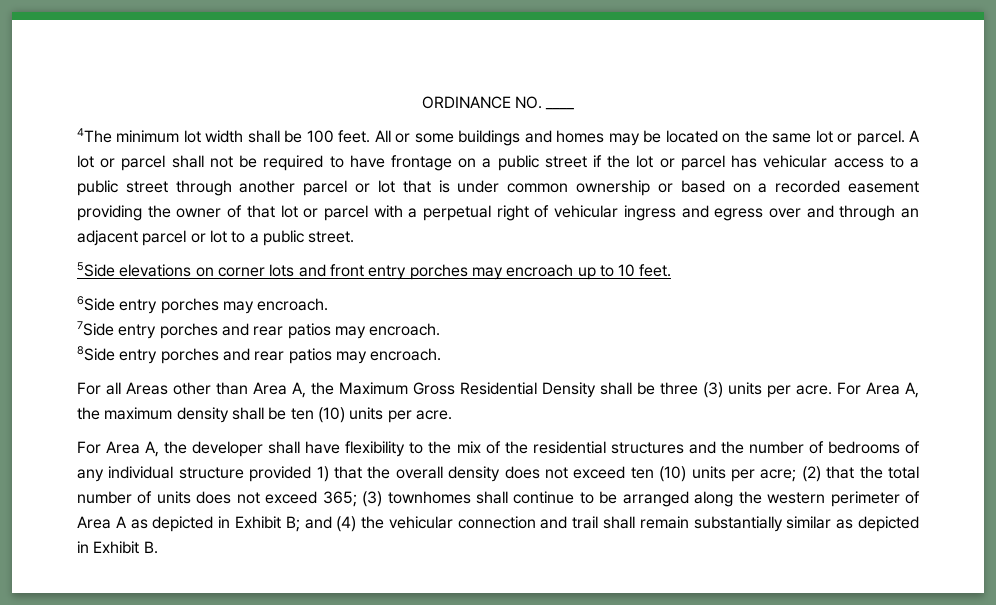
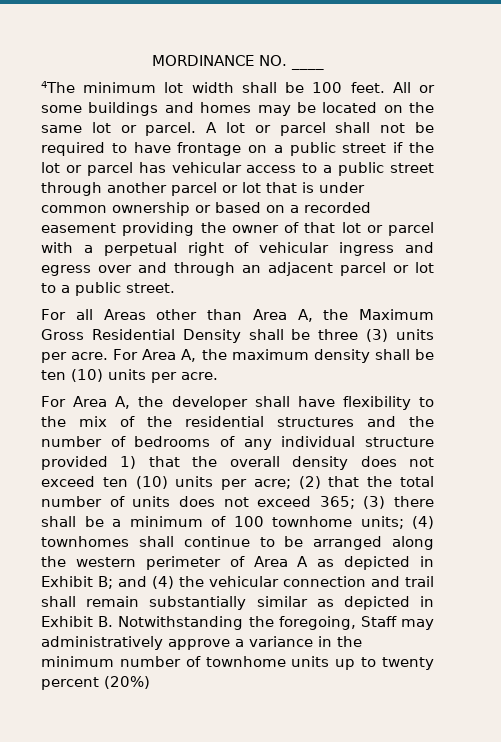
- ORDINANCE NO. ____
+ MORDINANCE NO. ____
- 5Side elevations on corner lots and front entry porches may encroach up to 10 feet.
- 6Side entry porches may encroach.
- 7Side entry porches and rear patios may encroach.
- 8Side entry porches and rear patios may encroach.
- (3) townhomes shall continue to be arranged along the western perimeter of Area A as depicted in Exhibit B;
+ (3) there shall be a minimum of 100 townhome units; (4) townhomes shall continue to be arranged along the western perimeter of Area A as depicted in Exhibit B;
- and (4) the vehicular connection and trail shall remain substantially similar as depicted in Exhibit B.
+ and (4) the vehicular connection and trail shall remain substantially similar as depicted in Exhibit B. Notwithstanding the foregoing, Staff may administratively approve a variance in the minimum number of townhome units up to twenty percent (20%)

